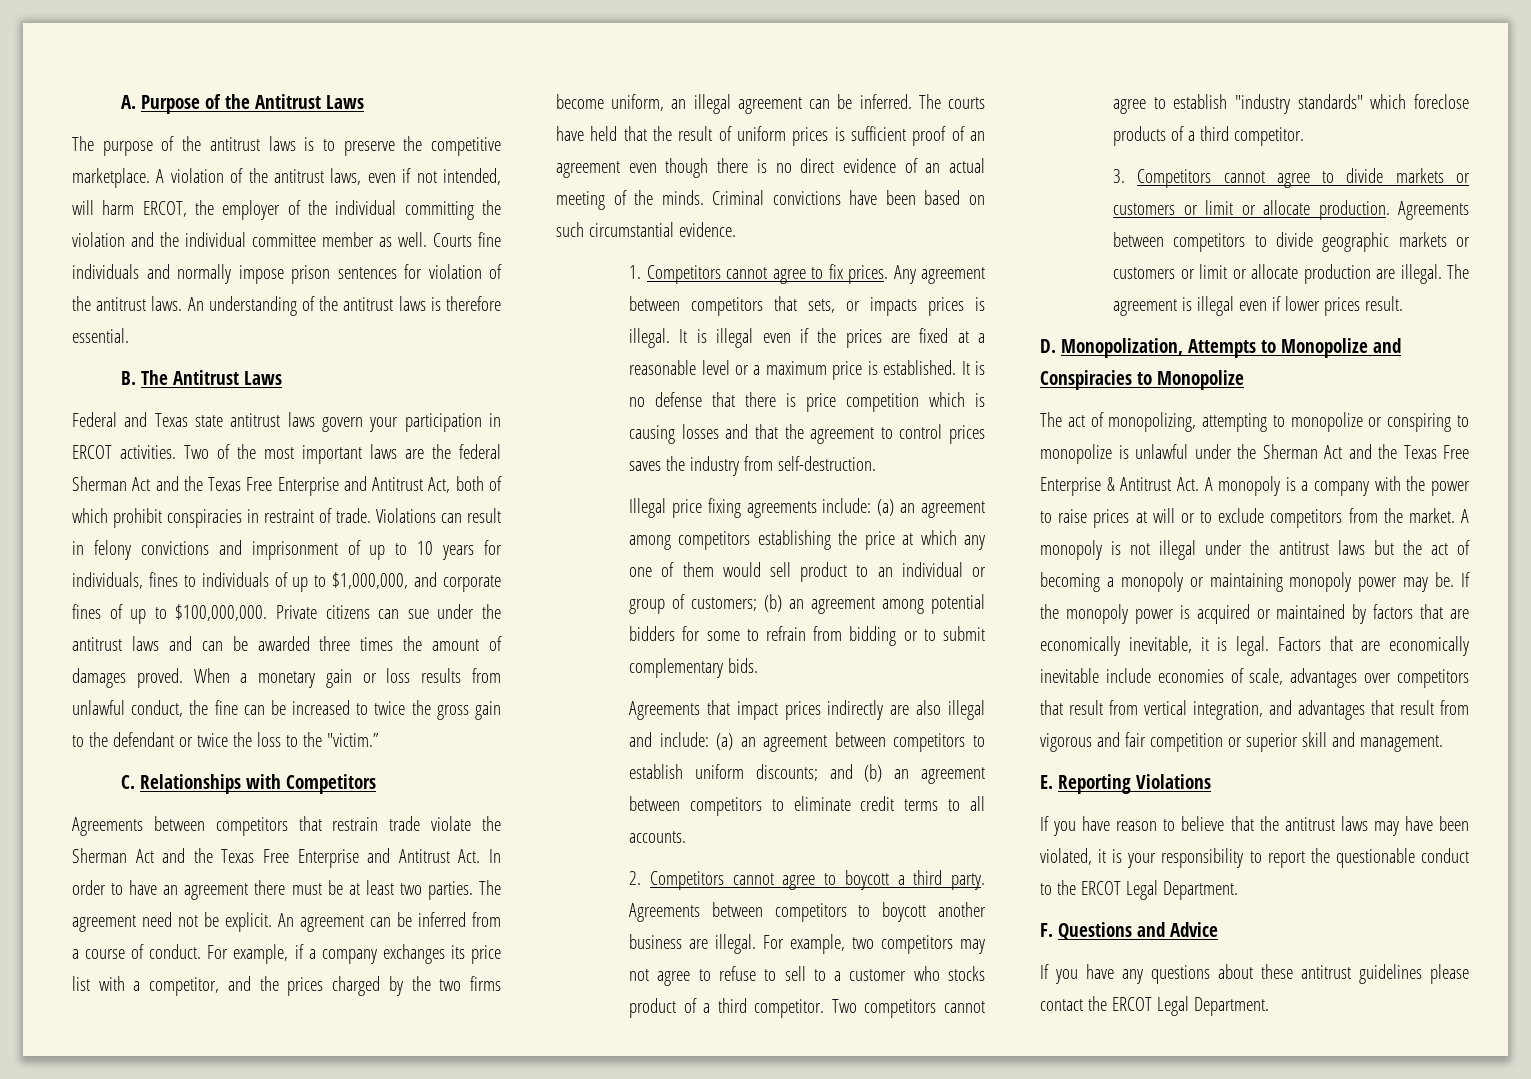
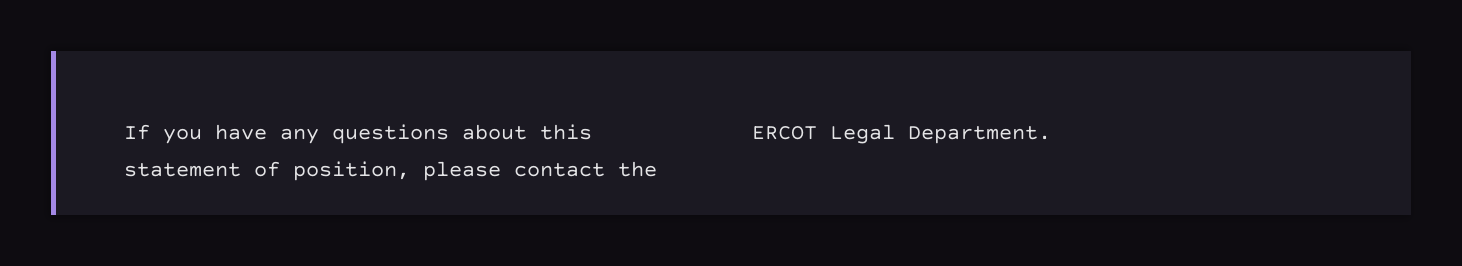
- A. Purpose of the Antitrust Laws
- The purpose of the antitrust laws is to preserve the competitive marketplace. A violation of the antitrust laws, even if not intended, will harm ERCOT, the employer of the individual committing the violation and the individual committee member as well. Courts fine individuals and normally impose prison sentences for violation of the antitrust laws. An understanding of the antitrust laws is therefore essential.
- B. The Antitrust Laws
- Federal and Texas state antitrust laws govern your participation in ERCOT activities. Two of the most important laws are the federal Sherman Act and the Texas Free Enterprise and Antitrust Act, both of which prohibit conspiracies in restraint of trade. Violations can result in felony convictions and imprisonment of up to 10 years for individuals, fines to individuals of up to $1,000,000, and corporate fines of up to $100,000,000. Private citizens can sue under the antitrust laws and can be awarded three times the amount of damages proved. When a monetary gain or loss results from unlawful conduct, the fine can be increased to twice the gross gain to the defendant or twice the loss to the "victim.”
- C. Relationships with Competitors
- Agreements between competitors that restrain trade violate the Sherman Act and the Texas Free Enterprise and Antitrust Act. In order to have an agreement there must be at least two parties. The agreement need not be explicit. An agreement can be inferred from a course of conduct. For example, if a company exchanges its price list with a competitor, and the prices charged by the two firms become uniform, an illegal agreement can be inferred. The courts have held that the result of uniform prices is sufficient proof of an agreement even though there is no direct evidence of an actual meeting of the minds. Criminal convictions have been based on such circumstantial evidence.
- 1. Competitors cannot agree to fix prices. Any agreement between competitors that sets, or impacts prices is illegal. It is illegal even if the prices are fixed at a reasonable level or a maximum price is established. It is no defense that there is price competition which is causing losses and that the agreement to control prices saves the industry from self-destruction.
- Illegal price fixing agreements include: (a) an agreement among competitors establishing the price at which any one of them would sell product to an individual or group of customers; (b) an agreement among potential bidders for some to refrain from bidding or to submit complementary bids.
- Agreements that impact prices indirectly are also illegal and include: (a) an agreement between competitors to establish uniform discounts; and (b) an agreement between competitors to eliminate credit terms to all accounts.
- 2. Competitors cannot agree to boycott a third party. Agreements between competitors to boycott another business are illegal. For example, two competitors may not agree to refuse to sell to a customer who stocks product of a third competitor. Two competitors cannot agree to establish "industry standards" which foreclose products of a third competitor.
- 3. Competitors cannot agree to divide markets or customers or limit or allocate production. Agreements between competitors to divide geographic markets or customers or limit or allocate production are illegal. The agreement is illegal even if lower prices result.
- D. Monopolization, Attempts to Monopolize and Conspiracies to Monopolize
- The act of monopolizing, attempting to monopolize or conspiring to monopolize is unlawful under the Sherman Act and the Texas Free Enterprise & Antitrust Act. A monopoly is a company with the power to raise prices at will or to exclude competitors from the market. A monopoly is not illegal under the antitrust laws but the act of becoming a monopoly or maintaining monopoly power may be. If the monopoly power is acquired or maintained by factors that are economically inevitable, it is legal. Factors that are economically inevitable include economies of scale, advantages over competitors that result from vertical integration, and advantages that result from vigorous and fair competition or superior skill and management.
- E. Reporting Violations
- If you have reason to believe that the antitrust laws may have been violated, it is your responsibility to report the questionable conduct to the ERCOT Legal Department.
- F. Questions and Advice
- If you have any questions about these antitrust guidelines please contact the ERCOT Legal Department.
+ If you have any questions about this statement of position, please contact the ERCOT Legal Department.

